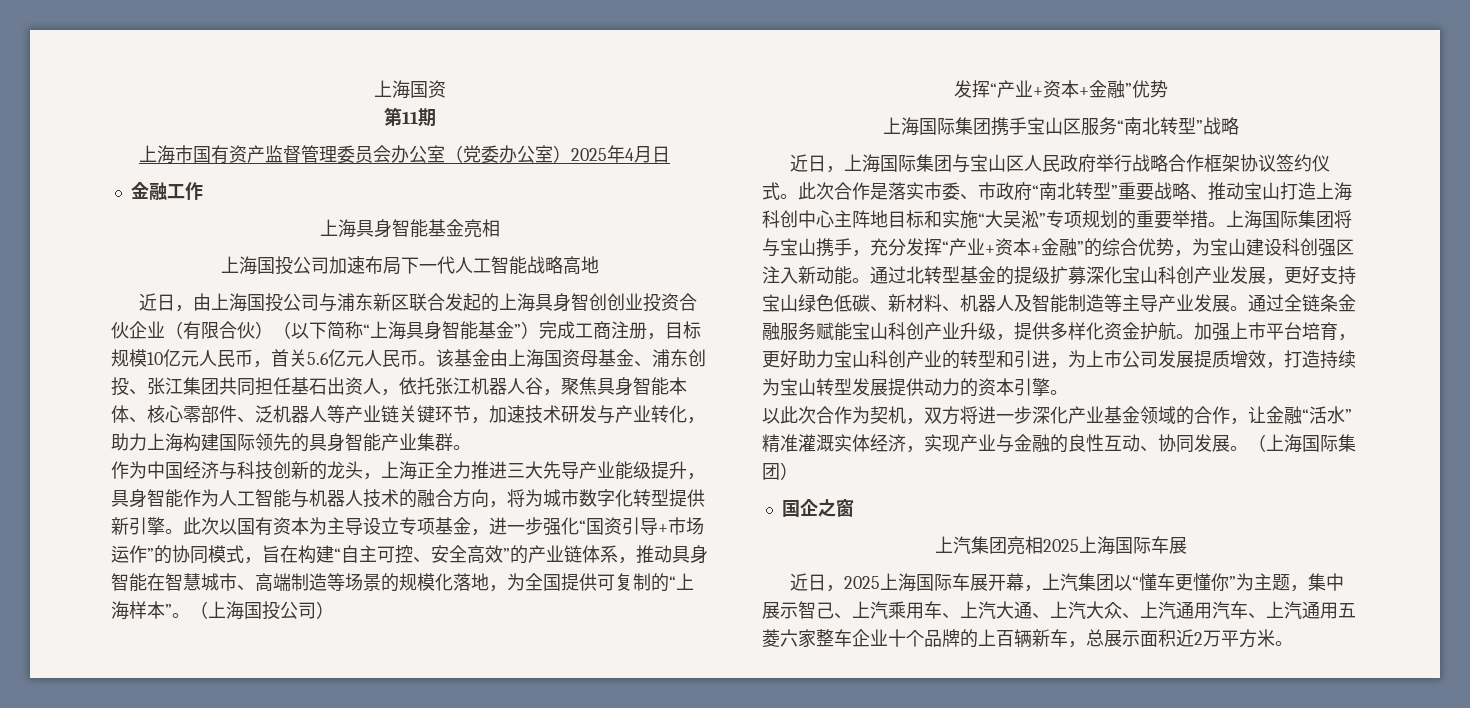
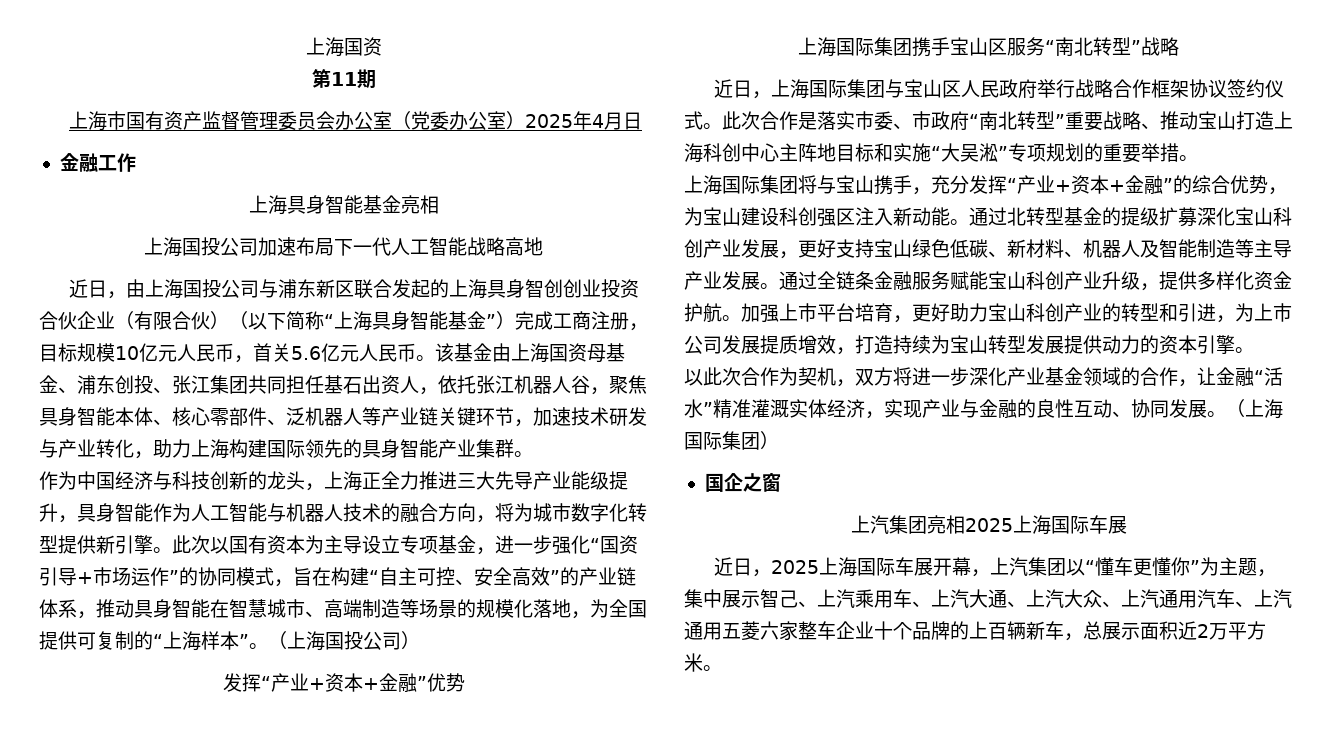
- 此次合作是落实市委、市政府“南北转型”重要战略、推动宝山打造上海科创中心主阵地目标和实施“大吴淞”专项规划的重要举措。上海国际集团将与宝山携手，充分发挥“产业+资本+金融”的综合优势，为宝山建设科创强区注入新动能。
+ 此次合作是落实市委、市政府“南北转型”重要战略、推动宝山打造上海科创中心主阵地目标和实施“大吴淞”专项规划的重要举措。
+ 上海国际集团将与宝山携手，充分发挥“产业+资本+金融”的综合优势，为宝山建设科创强区注入新动能。

